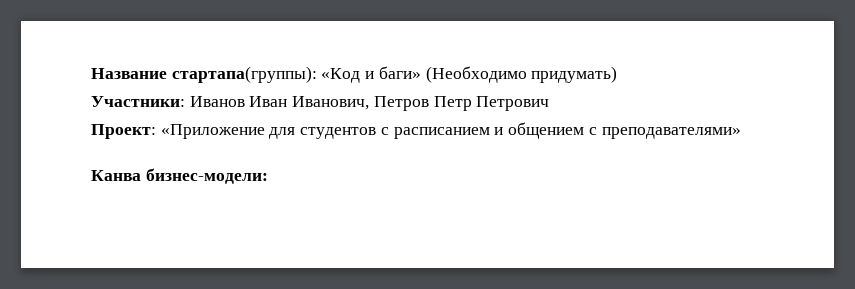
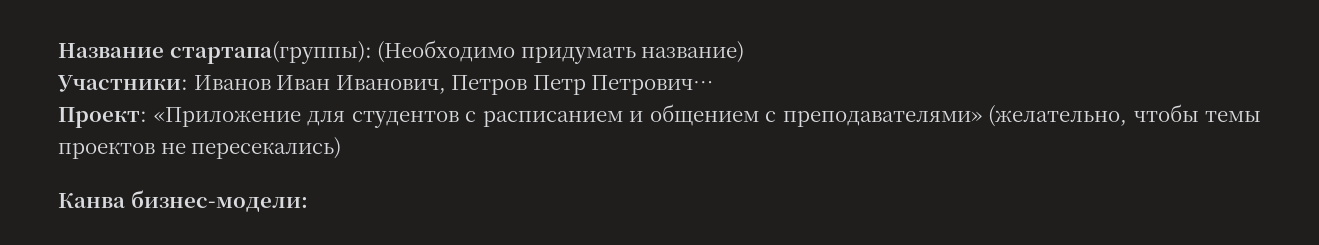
- Название стартапа(группы): «Код и баги» (Необходимо придумать)
+ Название стартапа(группы): (Необходимо придумать название)
- Участники: Иванов Иван Иванович, Петров Петр Петрович
+ Участники: Иванов Иван Иванович, Петров Петр Петрович…
- Проект: «Приложение для студентов с расписанием и общением с преподавателями»
+ Проект: «Приложение для студентов с расписанием и общением с преподавателями» (желательно, чтобы темы проектов не пересекались)

